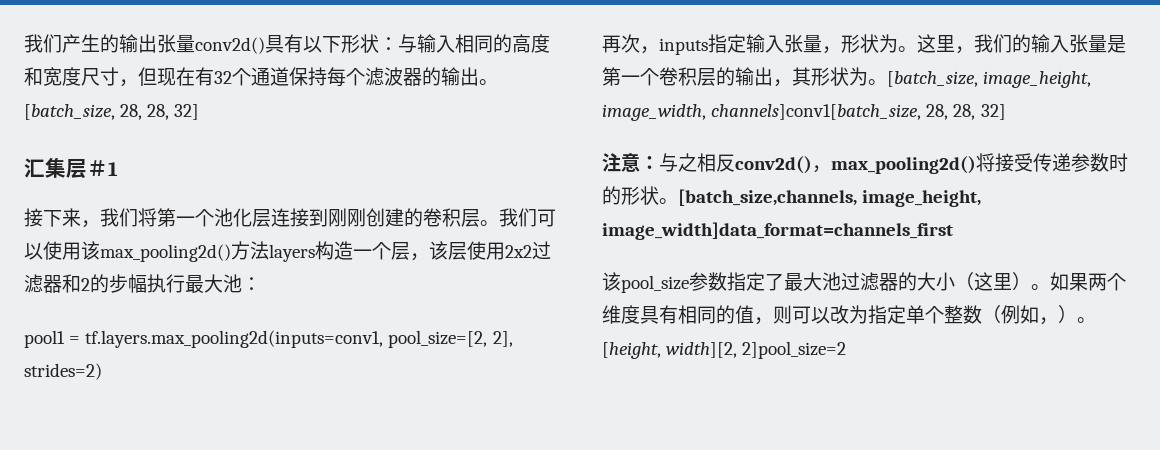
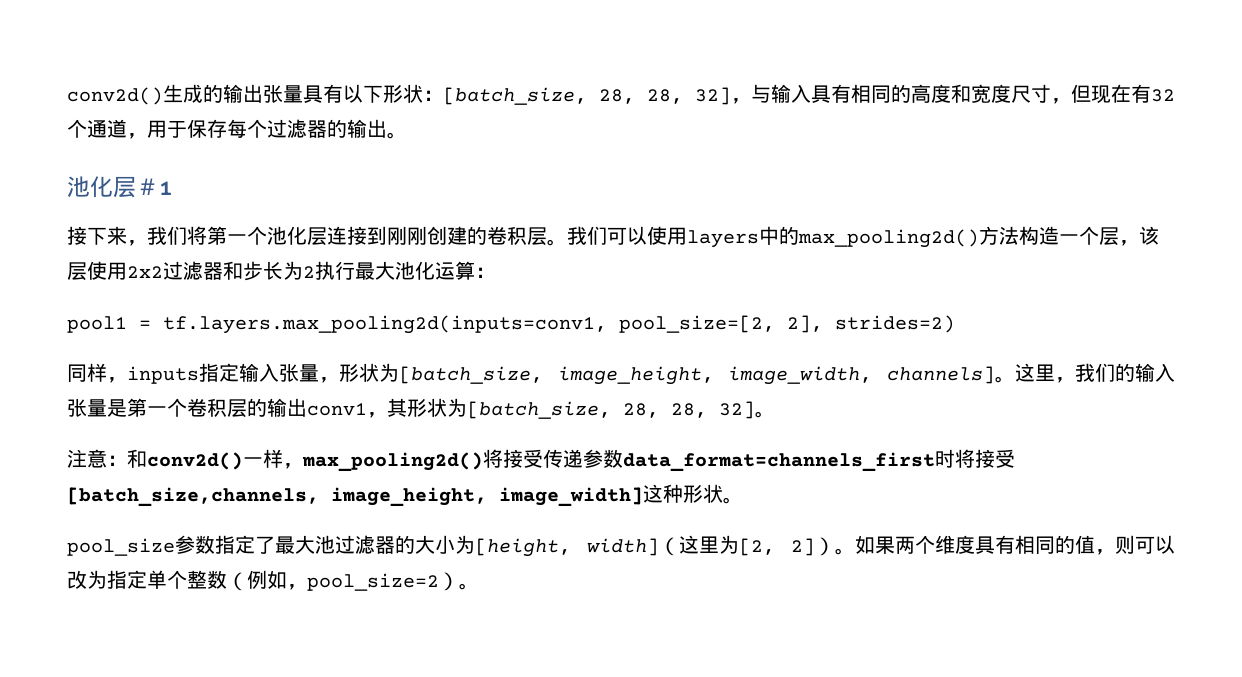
- 我们产生的输出张量conv2d()具有以下形状：与输入相同的高度和宽度尺寸，但现在有32个通道保持每个滤波器的输出。[batch_size, 28, 28, 32]
- 汇集层＃1
+ conv2d()生成的输出张量具有以下形状：[batch_size, 28, 28, 32]，与输入具有相同的高度和宽度尺寸，但现在有32个通道，用于保存每个过滤器的输出。
+ 池化层＃1
- 我们可以使用该max_pooling2d()方法layers构造一个层，该层使用2x2过滤器和2的步幅执行最大池：
+ 我们可以使用layers中的max_pooling2d()方法构造一个层，该层使用2x2过滤器和步长为2执行最大池化运算：
- 再次，inputs指定输入张量，形状为。
+ 同样，inputs指定输入张量，形状为[batch_size, image_height, image_width, channels]。
- 这里，我们的输入张量是第一个卷积层的输出，其形状为。[batch_size, image_height, image_width, channels]conv1[batch_size, 28, 28, 32]
+ 这里，我们的输入张量是第一个卷积层的输出conv1，其形状为[batch_size, 28, 28, 32]。
- 注意：与之相反conv2d()，max_pooling2d()将接受传递参数时的形状。[batch_size,channels, image_height, image_width]data_format=channels_first
- 该pool_size参数指定了最大池过滤器的大小（这里）。
+ 注意：和conv2d()一样，max_pooling2d()将接受传递参数data_format=channels_first时将接受[batch_size,channels, image_height, image_width]这种形状。
+ pool_size参数指定了最大池过滤器的大小为[height, width]（这里为[2, 2]）。
- 如果两个维度具有相同的值，则可以改为指定单个整数（例如，）。[height, width][2, 2]pool_size=2
+ 如果两个维度具有相同的值，则可以改为指定单个整数（例如，pool_size=2）。

